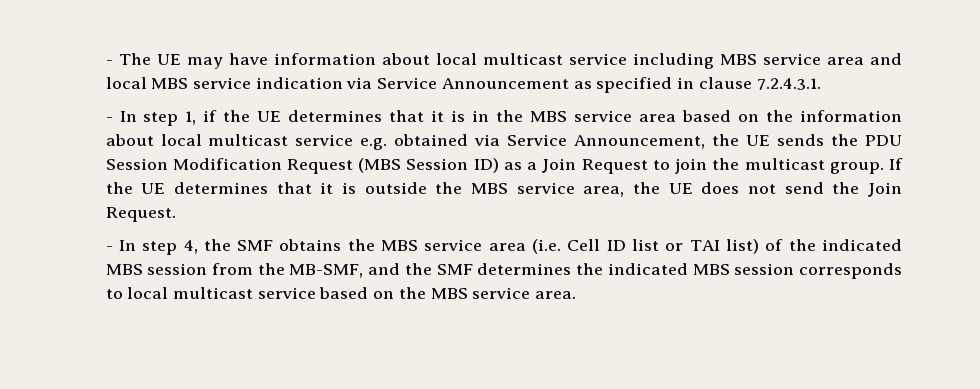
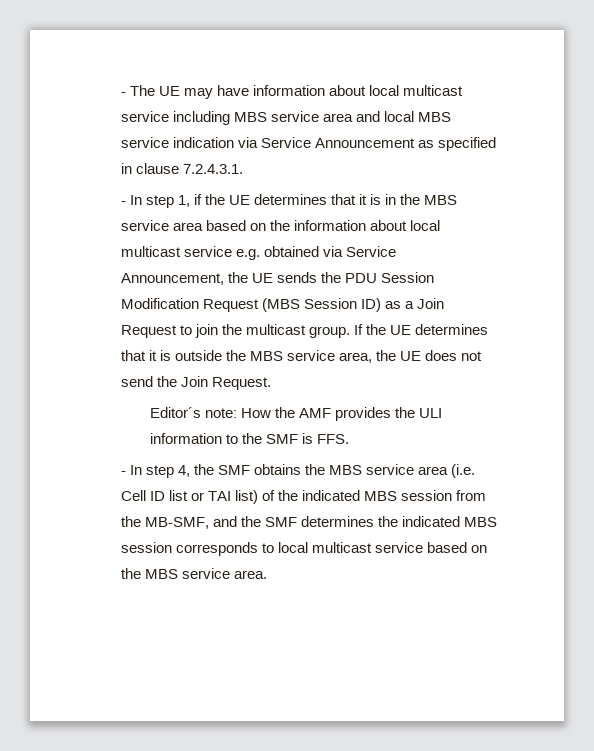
+ Editor´s note: How the AMF provides the ULI information to the SMF is FFS.

